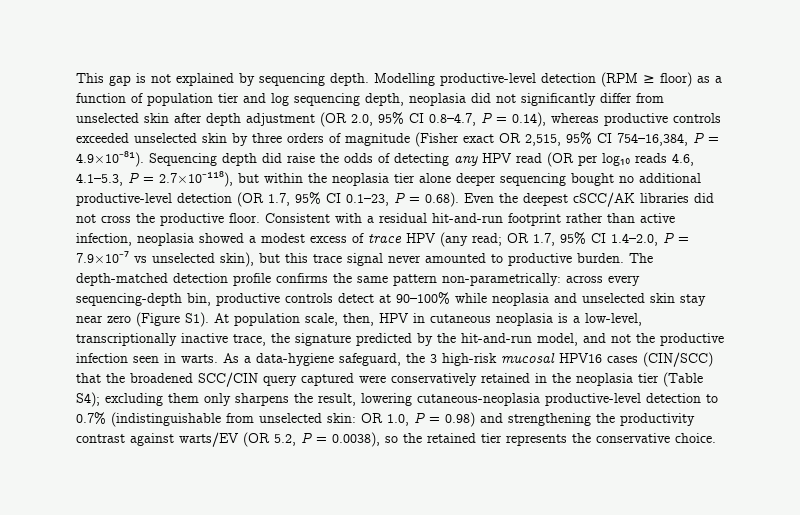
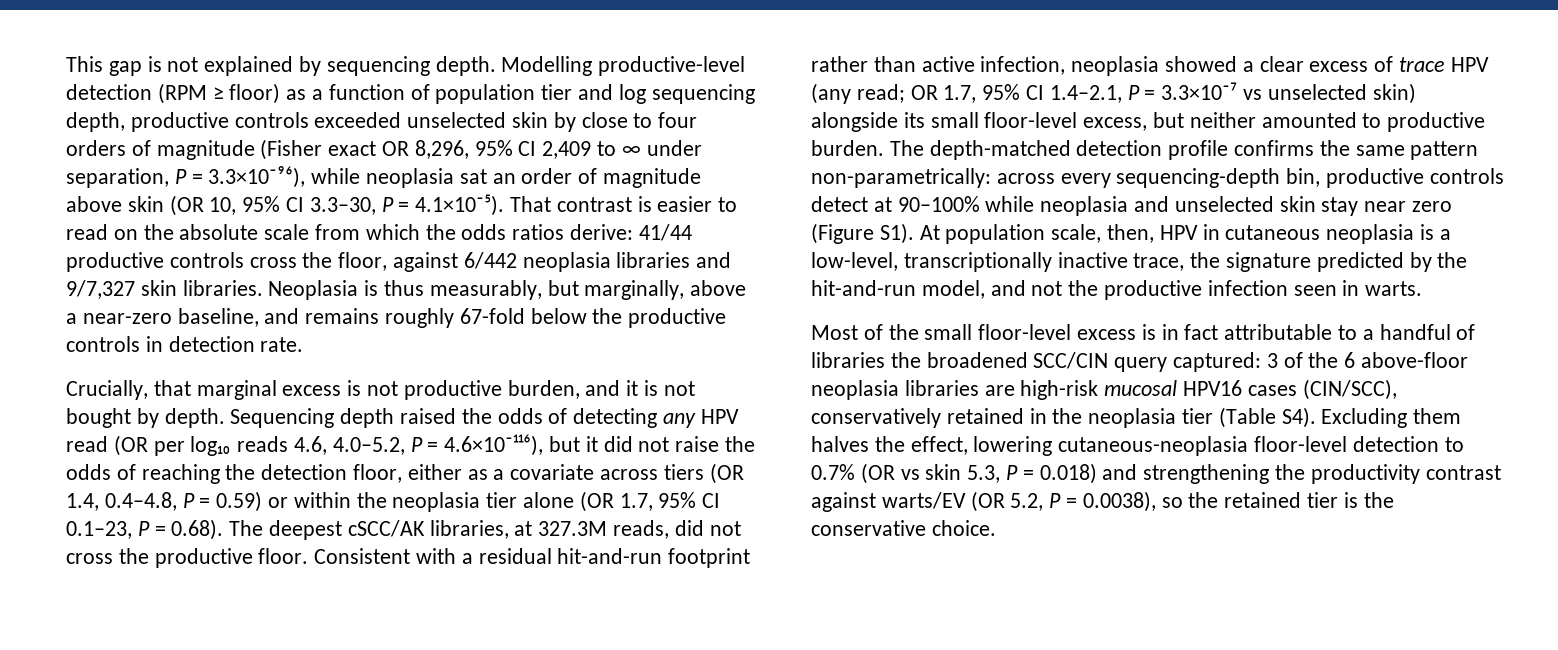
- Modelling productive-level detection (RPM ≥ floor) as a function of population tier and log sequencing depth, neoplasia did not significantly differ from unselected skin after depth adjustment (OR 2.0, 95% CI 0.8–4.7, P = 0.14), whereas productive controls exceeded unselected skin by three orders of magnitude (Fisher exact OR 2,515, 95% CI 754–16,384, P = 4.9×10⁻⁸¹). Sequencing depth did raise the odds of detecting any HPV read (OR per log₁₀ reads 4.6, 4.1–5.3, P = 2.7×10⁻¹¹⁸), but within the neoplasia tier alone deeper sequencing bought no additional productive-level detection (OR 1.7, 95% CI 0.1–23, P = 0.68). Even the deepest cSCC/AK libraries did not cross the productive floor.
+ Modelling productive-level detection (RPM ≥ floor) as a function of population tier and log sequencing depth, productive controls exceeded unselected skin by close to four orders of magnitude (Fisher exact OR 8,296, 95% CI 2,409 to ∞ under separation, P = 3.3×10⁻⁹⁶), while neoplasia sat an order of magnitude above skin (OR 10, 95% CI 3.3–30, P = 4.1×10⁻⁵). That contrast is easier to read on the absolute scale from which the odds ratios derive: 41/44 productive controls cross the floor, against 6/442 neoplasia libraries and 9/7,327 skin libraries. Neoplasia is thus measurably, but marginally, above a near-zero baseline, and remains roughly 67-fold below the productive controls in detection rate.
+ Crucially, that marginal excess is not productive burden, and it is not bought by depth. Sequencing depth raised the odds of detecting any HPV read (OR per log₁₀ reads 4.6, 4.0–5.2, P = 4.6×10⁻¹¹⁶), but it did not raise the odds of reaching the detection floor, either as a covariate across tiers (OR 1.4, 0.4–4.8, P = 0.59) or within the neoplasia tier alone (OR 1.7, 95% CI 0.1–23, P = 0.68). The deepest cSCC/AK libraries, at 327.3M reads, did not cross the productive floor.
- Consistent with a residual hit-and-run footprint rather than active infection, neoplasia showed a modest excess of trace HPV (any read; OR 1.7, 95% CI 1.4–2.0, P = 7.9×10⁻⁷ vs unselected skin), but this trace signal never amounted to productive burden.
+ Consistent with a residual hit-and-run footprint rather than active infection, neoplasia showed a clear excess of trace HPV (any read; OR 1.7, 95% CI 1.4–2.1, P = 3.3×10⁻⁷ vs unselected skin) alongside its small floor-level excess, but neither amounted to productive burden.
- across every sequencing-depth bin, productive controls detect at 90–100% while neoplasia and unselected skin stay near zero (Figure S1). At population scale, then, HPV in cutaneous neoplasia is a low-level, transcriptionally inactive trace, the signature predicted by the hit-and-run model, and not the productive infection seen in warts. As a data-hygiene safeguard, the 3 high-risk mucosal HPV16 cases (CIN/SCC) that the broadened SCC/CIN query captured were conservatively retained in the neoplasia tier (Table S4); excluding them only sharpens the result, lowering cutaneous-neoplasia productive-level detection to 0.7% (indistinguishable from unselected skin: OR 1.0, P = 0.98) and strengthening the productivity contrast against warts/EV (OR 5.2, P = 0.0038), so the retained tier represents the conservative choice.
+ across every sequencing-depth bin, productive controls detect at 90–100% while neoplasia and unselected skin stay near zero (Figure S1). At population scale, then, HPV in cutaneous neoplasia is a low-level, transcriptionally inactive trace, the signature predicted by the hit-and-run model, and not the productive infection seen in warts.
+ Most of the small floor-level excess is in fact attributable to a handful of libraries the broadened SCC/CIN query captured: 3 of the 6 above-floor neoplasia libraries are high-risk mucosal HPV16 cases (CIN/SCC), conservatively retained in the neoplasia tier (Table S4). Excluding them halves the effect, lowering cutaneous-neoplasia floor-level detection to 0.7% (OR vs skin 5.3, P = 0.018) and strengthening the productivity contrast against warts/EV (OR 5.2, P = 0.0038), so the retained tier is the conservative choice.

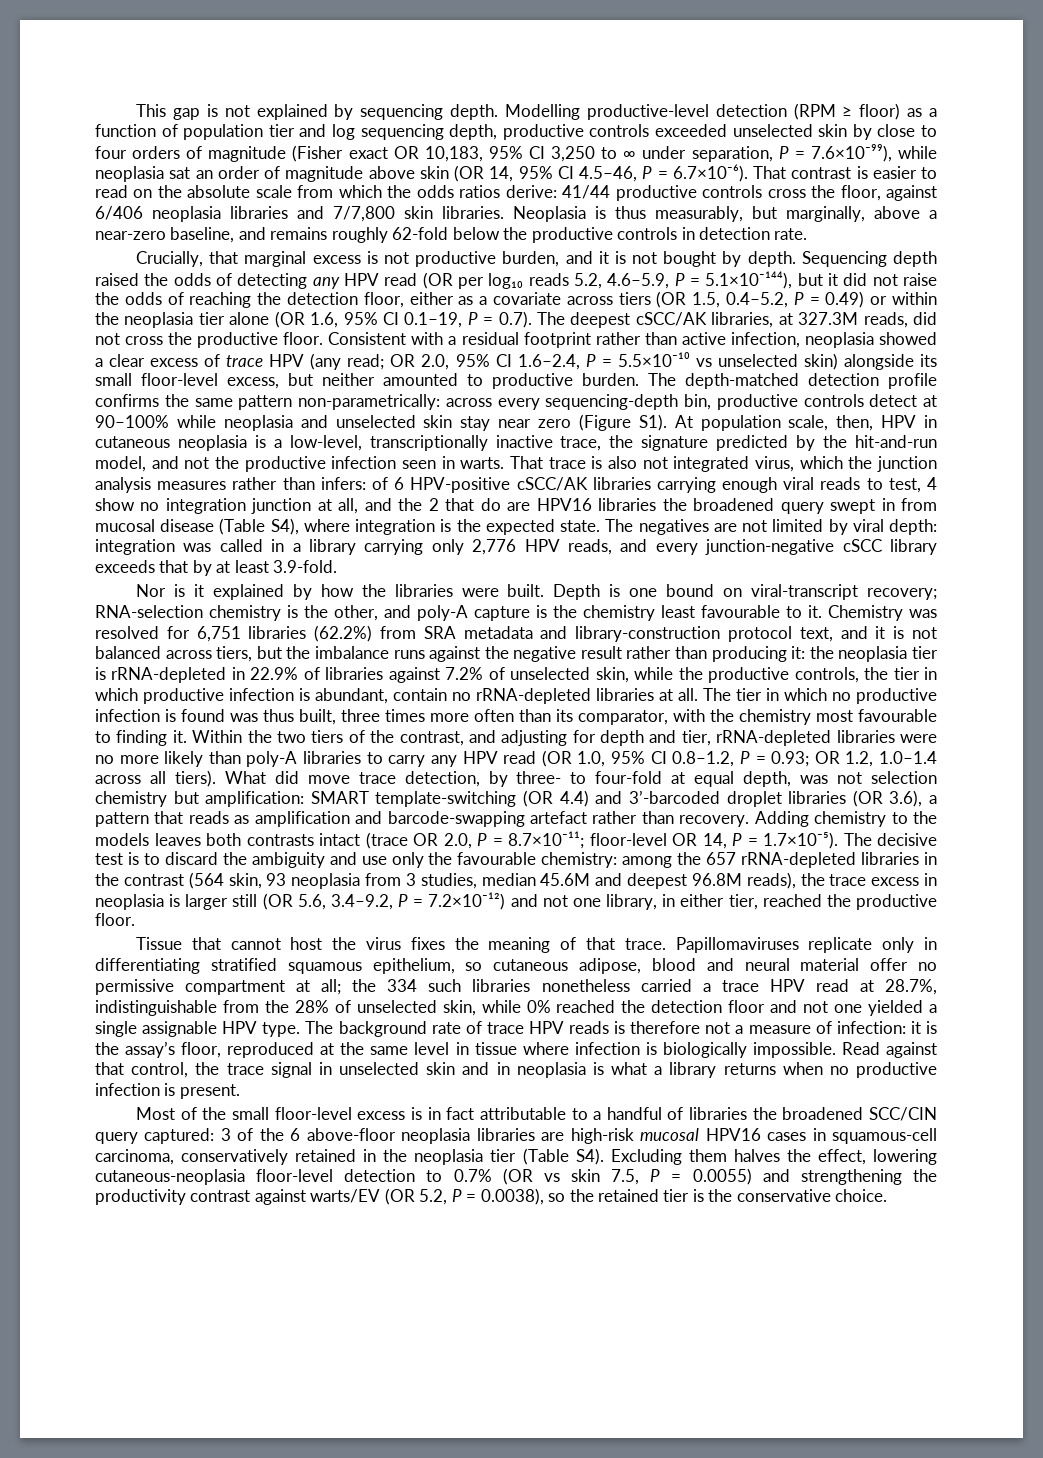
- Modelling productive-level detection (RPM ≥ floor) as a function of population tier and log sequencing depth, productive controls exceeded unselected skin by close to four orders of magnitude (Fisher exact OR 8,296, 95% CI 2,409 to ∞ under separation, P = 3.3×10⁻⁹⁶), while neoplasia sat an order of magnitude above skin (OR 10, 95% CI 3.3–30, P = 4.1×10⁻⁵). That contrast is easier to read on the absolute scale from which the odds ratios derive:
+ Modelling productive-level detection (RPM ≥ floor) as a function of population tier and log sequencing depth, productive controls exceeded unselected skin by close to four orders of magnitude (Fisher exact OR 10,183, 95% CI 3,250 to ∞ under separation, P = 7.6×10⁻⁹⁹), while neoplasia sat an order of magnitude above skin (OR 14, 95% CI 4.5–46, P = 6.7×10⁻⁶). That contrast is easier to read on the absolute scale from which the odds ratios derive:
- 41/44 productive controls cross the floor, against 6/442 neoplasia libraries and 9/7,327 skin libraries.
+ 41/44 productive controls cross the floor, against 6/406 neoplasia libraries and 7/7,800 skin libraries.
- Neoplasia is thus measurably, but marginally, above a near-zero baseline, and remains roughly 67-fold below the productive controls in detection rate.
+ Neoplasia is thus measurably, but marginally, above a near-zero baseline, and remains roughly 62-fold below the productive controls in detection rate.
- Sequencing depth raised the odds of detecting any HPV read (OR per log₁₀ reads 4.6, 4.0–5.2, P = 4.6×10⁻¹¹⁶), but it did not raise the odds of reaching the detection floor, either as a covariate across tiers (OR 1.4, 0.4–4.8, P = 0.59) or within the neoplasia tier alone (OR 1.7, 95% CI 0.1–23, P = 0.68). The deepest cSCC/AK libraries, at 327.3M reads, did not cross the productive floor.
+ Sequencing depth raised the odds of detecting any HPV read (OR per log₁₀ reads 5.2, 4.6–5.9, P = 5.1×10⁻¹⁴⁴), but it did not raise the odds of reaching the detection floor, either as a covariate across tiers (OR 1.5, 0.4–5.2, P = 0.49) or within the neoplasia tier alone (OR 1.6, 95% CI 0.1–19, P = 0.7). The deepest cSCC/AK libraries, at 327.3M reads, did not cross the productive floor.
- Consistent with a residual hit-and-run footprint rather than active infection, neoplasia showed a clear excess of trace HPV (any read; OR 1.7, 95% CI 1.4–2.1, P = 3.3×10⁻⁷ vs unselected skin) alongside its small floor-level excess, but neither amounted to productive burden.
+ Consistent with a residual footprint rather than active infection, neoplasia showed a clear excess of trace HPV (any read; OR 2.0, 95% CI 1.6–2.4, P = 5.5×10⁻¹⁰ vs unselected skin) alongside its small floor-level excess, but neither amounted to productive burden.
+ That trace is also not integrated virus, which the junction analysis measures rather than infers: of 6 HPV-positive cSCC/AK libraries carrying enough viral reads to test, 4 show no integration junction at all, and the 2 that do are HPV16 libraries the broadened query swept in from mucosal disease (Table S4), where integration is the expected state. The negatives are not limited by viral depth: integration was called in a library carrying only 2,776 HPV reads, and every junction-negative cSCC library exceeds that by at least 3.9-fold.
+ Nor is it explained by how the libraries were built. Depth is one bound on viral-transcript recovery; RNA-selection chemistry is the other, and poly-A capture is the chemistry least favourable to it. Chemistry was resolved for 6,751 libraries (62.2%) from SRA metadata and library-construction protocol text, and it is not balanced across tiers, but the imbalance runs against the negative result rather than producing it: the neoplasia tier is rRNA-depleted in 22.9% of libraries against 7.2% of unselected skin, while the productive controls, the tier in which productive infection is abundant, contain no rRNA-depleted libraries at all. The tier in which no productive infection is found was thus built, three times more often than its comparator, with the chemistry most favourable to finding it. Within the two tiers of the contrast, and adjusting for depth and tier, rRNA-depleted libraries were no more likely than poly-A libraries to carry any HPV read (OR 1.0, 95% CI 0.8–1.2, P = 0.93; OR 1.2, 1.0–1.4 across all tiers). What did move trace detection, by three- to four-fold at equal depth, was not selection chemistry but amplification: SMART template-switching (OR 4.4) and 3’-barcoded droplet libraries (OR 3.6), a pattern that reads as amplification and barcode-swapping artefact rather than recovery. Adding chemistry to the models leaves both contrasts intact (trace OR 2.0, P = 8.7×10⁻¹¹; floor-level OR 14, P = 1.7×10⁻⁵). The decisive test is to discard the ambiguity and use only the favourable chemistry: among the 657 rRNA-depleted libraries in the contrast (564 skin, 93 neoplasia from 3 studies, median 45.6M and deepest 96.8M reads), the trace excess in neoplasia is larger still (OR 5.6, 3.4–9.2, P = 7.2×10⁻¹²) and not one library, in either tier, reached the productive floor.
+ Tissue that cannot host the virus fixes the meaning of that trace. Papillomaviruses replicate only in differentiating stratified squamous epithelium, so cutaneous adipose, blood and neural material offer no permissive compartment at all; the 334 such libraries nonetheless carried a trace HPV read at 28.7%, indistinguishable from the 28% of unselected skin, while 0% reached the detection floor and not one yielded a single assignable HPV type. The background rate of trace HPV reads is therefore not a measure of infection: it is the assay’s floor, reproduced at the same level in tissue where infection is biologically impossible. Read against that control, the trace signal in unselected skin and in neoplasia is what a library returns when no productive infection is present.
- 3 of the 6 above-floor neoplasia libraries are high-risk mucosal HPV16 cases (CIN/SCC), conservatively retained in the neoplasia tier (Table S4). Excluding them halves the effect, lowering cutaneous-neoplasia floor-level detection to 0.7% (OR vs skin 5.3, P = 0.018) and strengthening the productivity contrast against warts/EV (OR 5.2, P = 0.0038), so the retained tier is the conservative choice.
+ 3 of the 6 above-floor neoplasia libraries are high-risk mucosal HPV16 cases in squamous-cell carcinoma, conservatively retained in the neoplasia tier (Table S4). Excluding them halves the effect, lowering cutaneous-neoplasia floor-level detection to 0.7% (OR vs skin 7.5, P = 0.0055) and strengthening the productivity contrast against warts/EV (OR 5.2, P = 0.0038), so the retained tier is the conservative choice.

